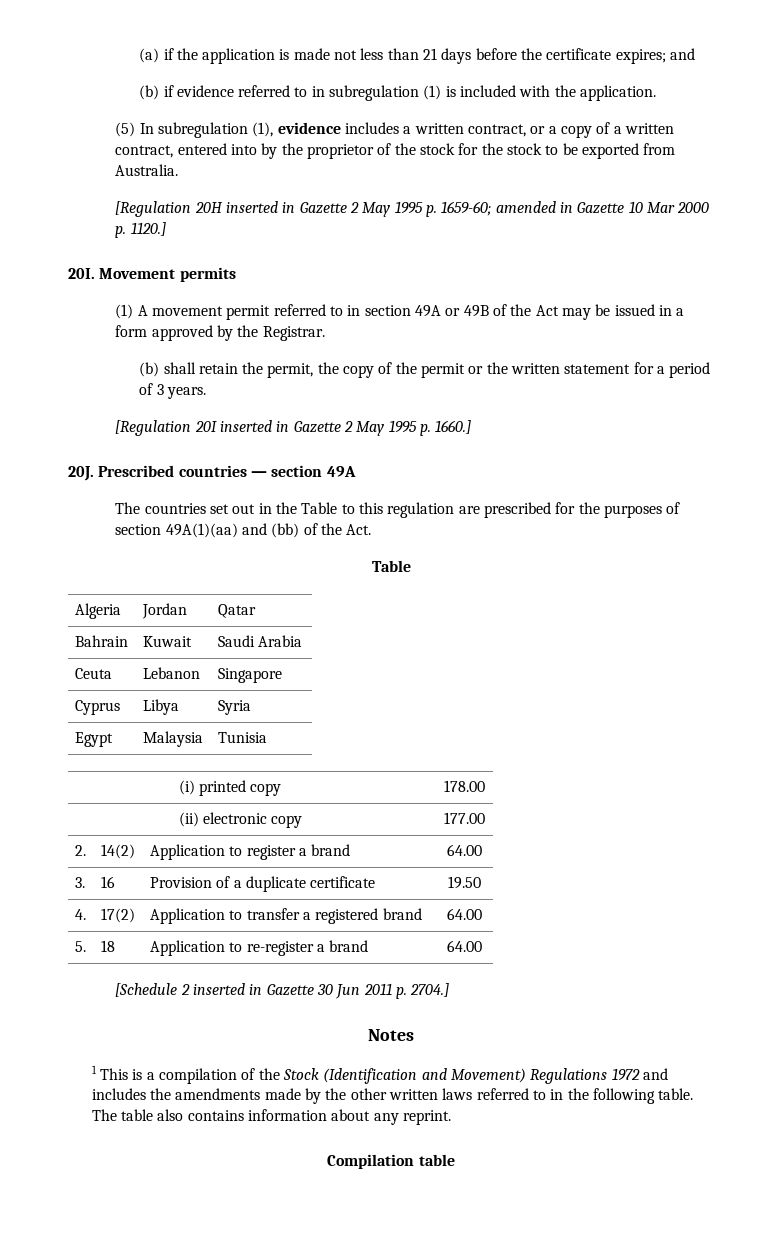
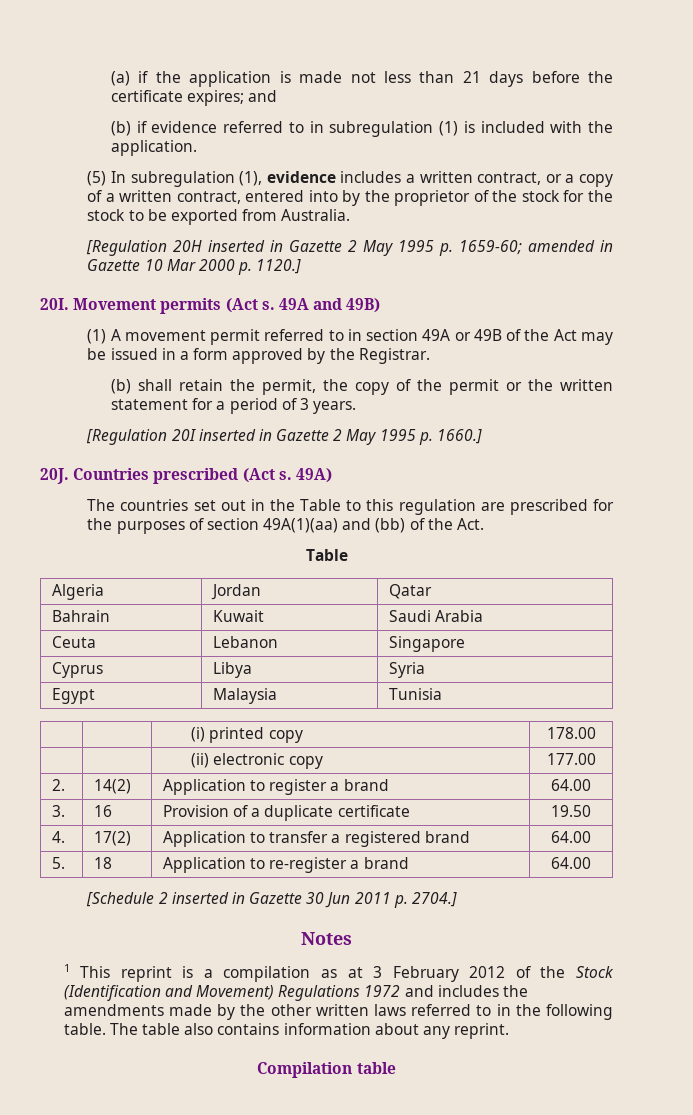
- Movement permits
+ Movement permits (Act s. 49A and 49B)
- Prescribed countries — section 49A
+ Countries prescribed (Act s. 49A)
- 1 This is a compilation of the Stock (Identification and Movement) Regulations 1972 and includes the amendments made by the other written laws referred to in the following table.
+ 1 This reprint is a compilation as at 3 February 2012 of the Stock (Identification and Movement) Regulations 1972 and includes the amendments made by the other written laws referred to in the following table.

